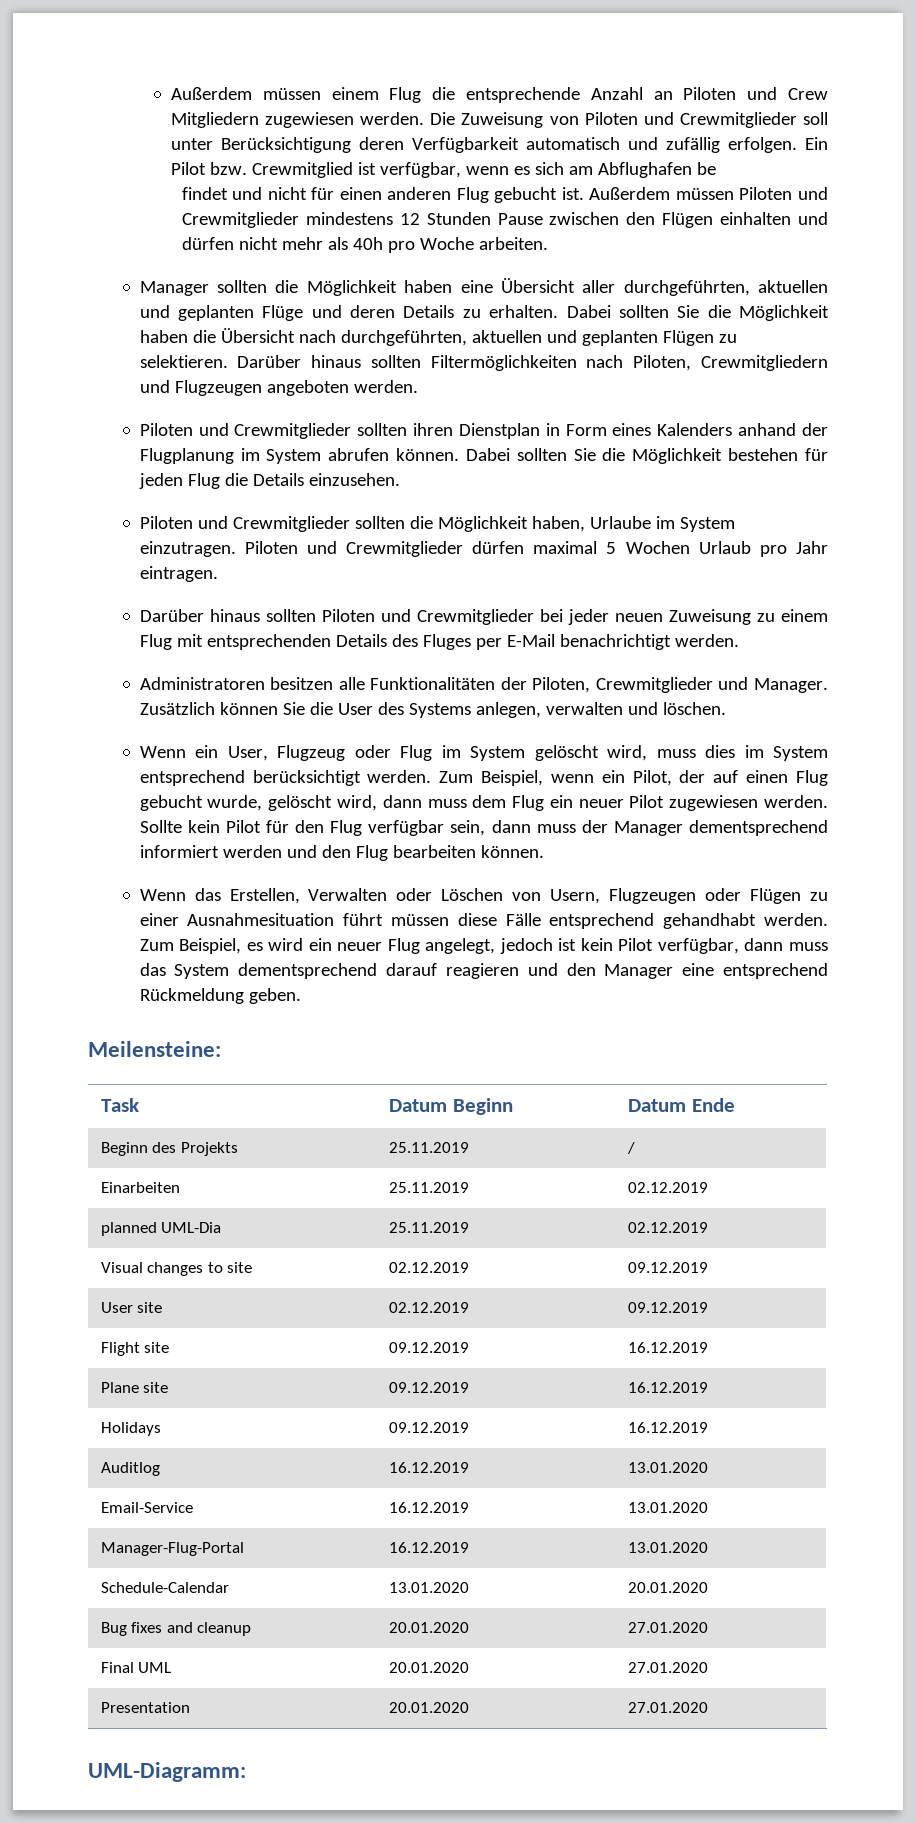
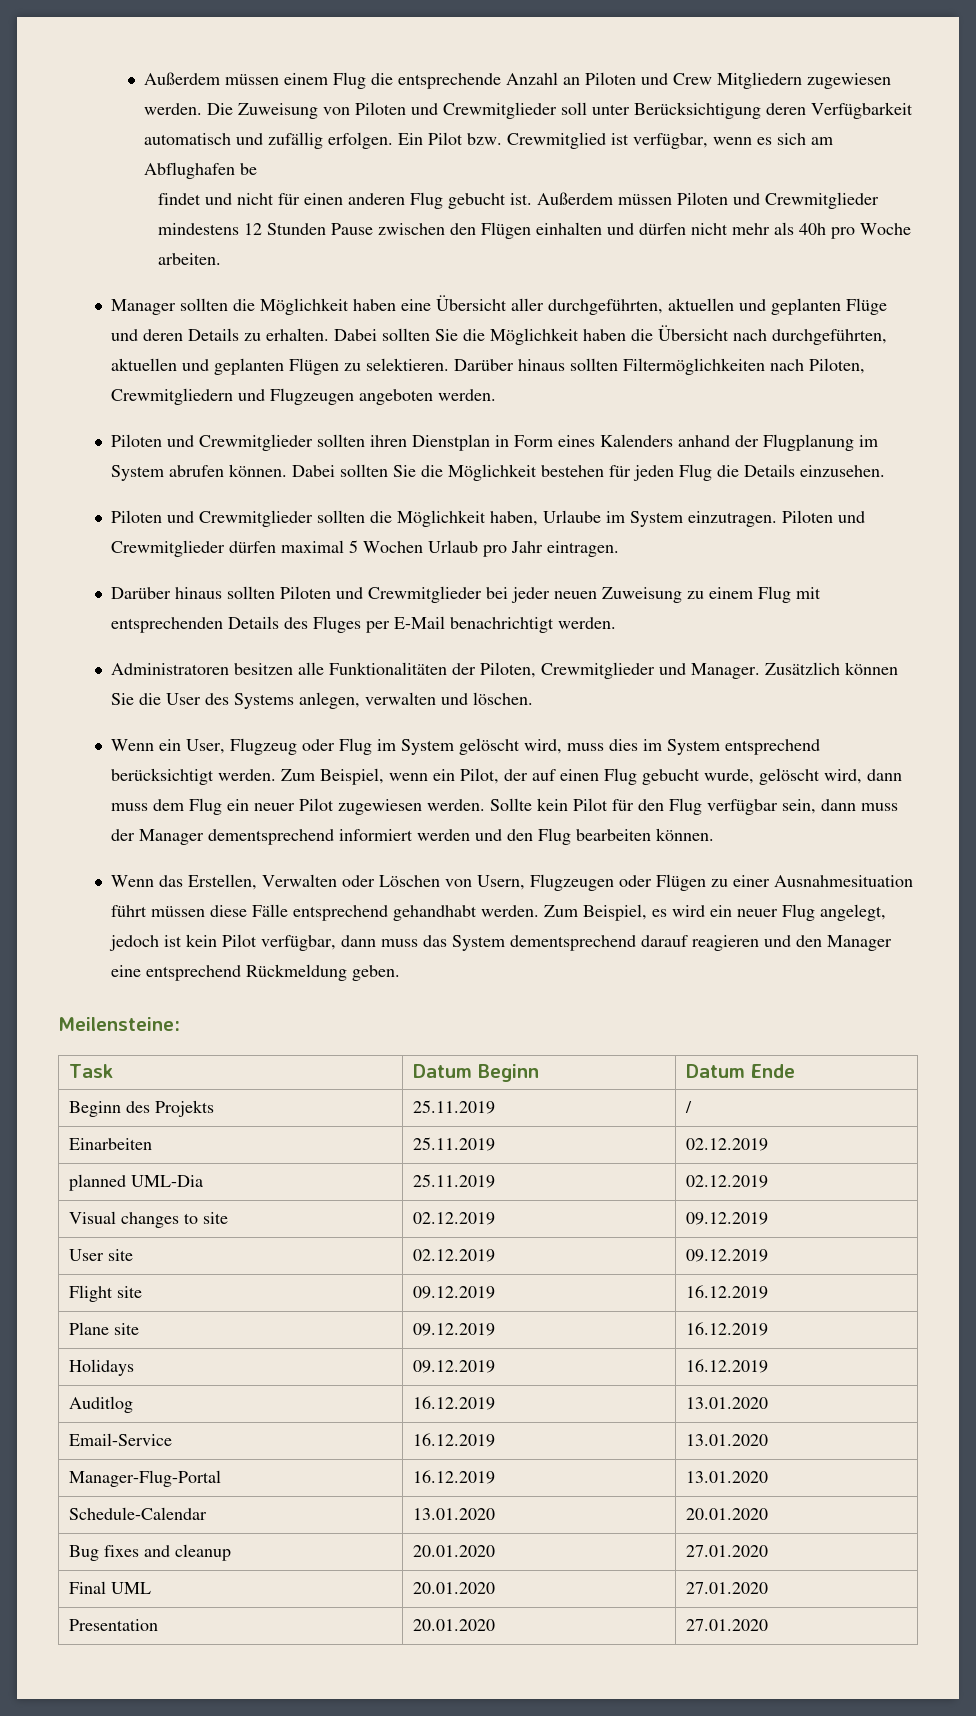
- UML-Diagramm:

